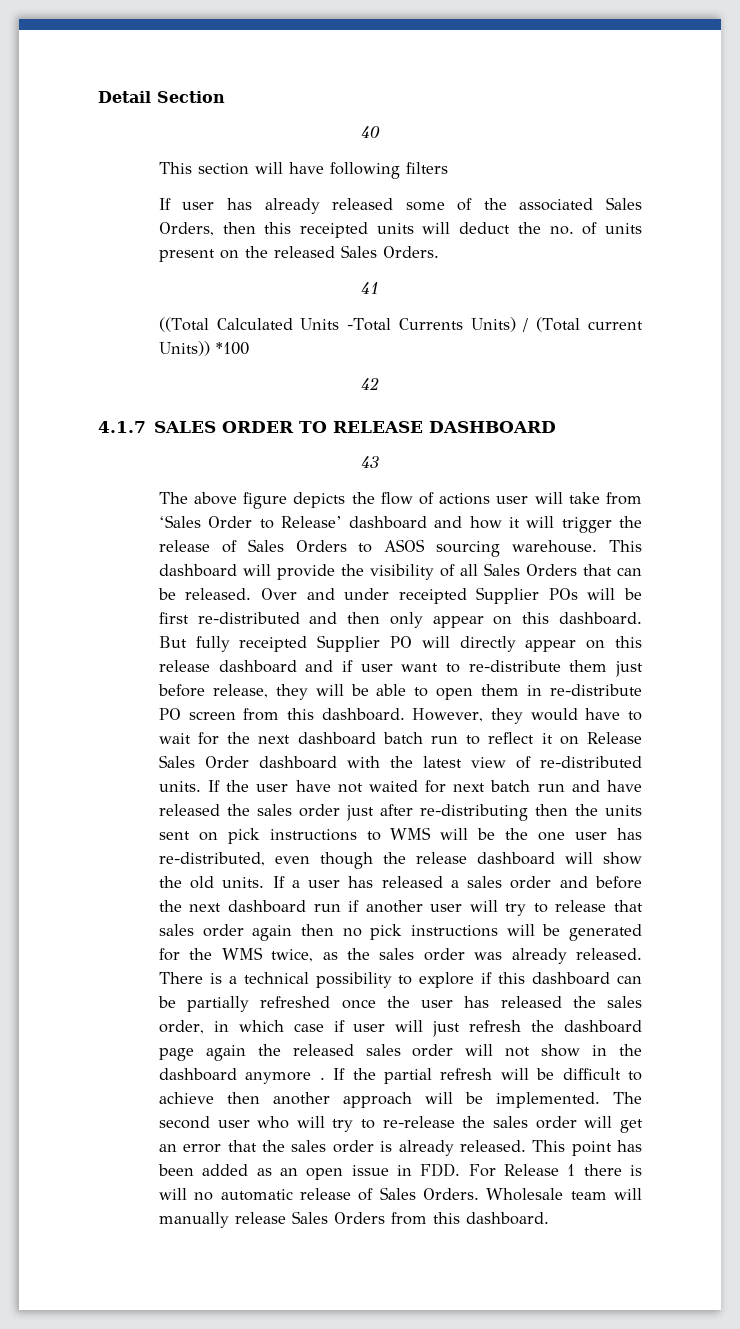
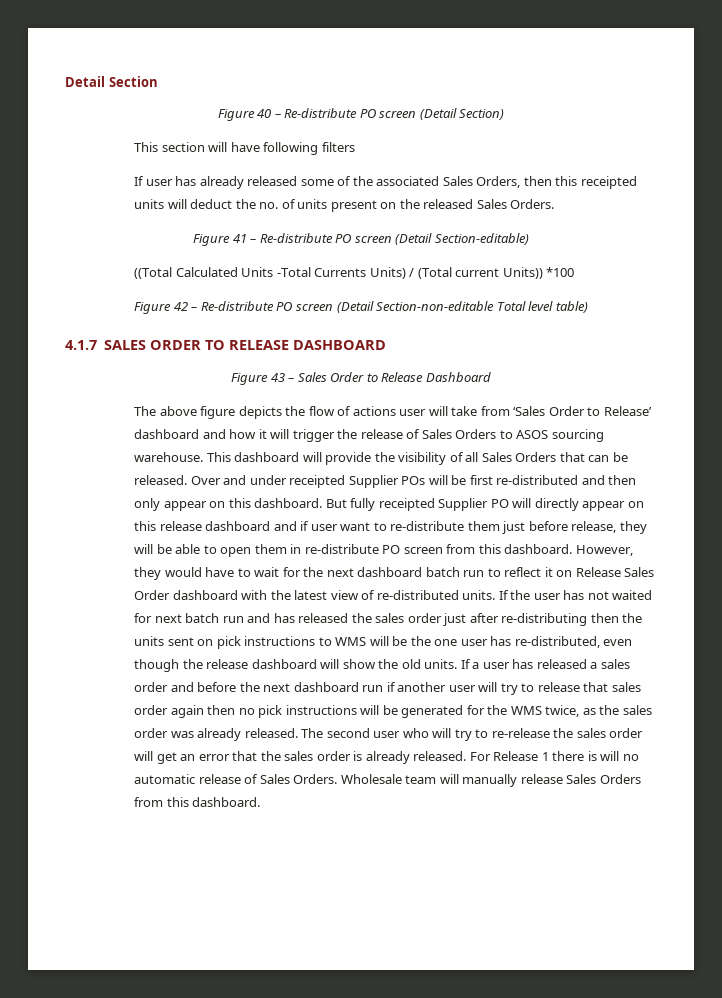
- 40
+ Figure 40 – Re-distribute PO screen (Detail Section)
- 41
+ Figure 41 – Re-distribute PO screen (Detail Section-editable)
- 42
+ Figure 42 – Re-distribute PO screen (Detail Section-non-editable Total level table)
- 43
+ Figure 43 – Sales Order to Release Dashboard
- If the user have not waited for next batch run and have released the sales order just after re-distributing then the units sent on pick instructions to WMS will be the one user has re-distributed, even though the release dashboard will show the old units.
+ If the user has not waited for next batch run and has released the sales order just after re-distributing then the units sent on pick instructions to WMS will be the one user has re-distributed, even though the release dashboard will show the old units.
- There is a technical possibility to explore if this dashboard can be partially refreshed once the user has released the sales order, in which case if user will just refresh the dashboard page again the released sales order will not show in the dashboard anymore . If the partial refresh will be difficult to achieve then another approach will be implemented.
- This point has been added as an open issue in FDD. For Release 1 there is will no automatic release of Sales Orders.
+ For Release 1 there is will no automatic release of Sales Orders.

